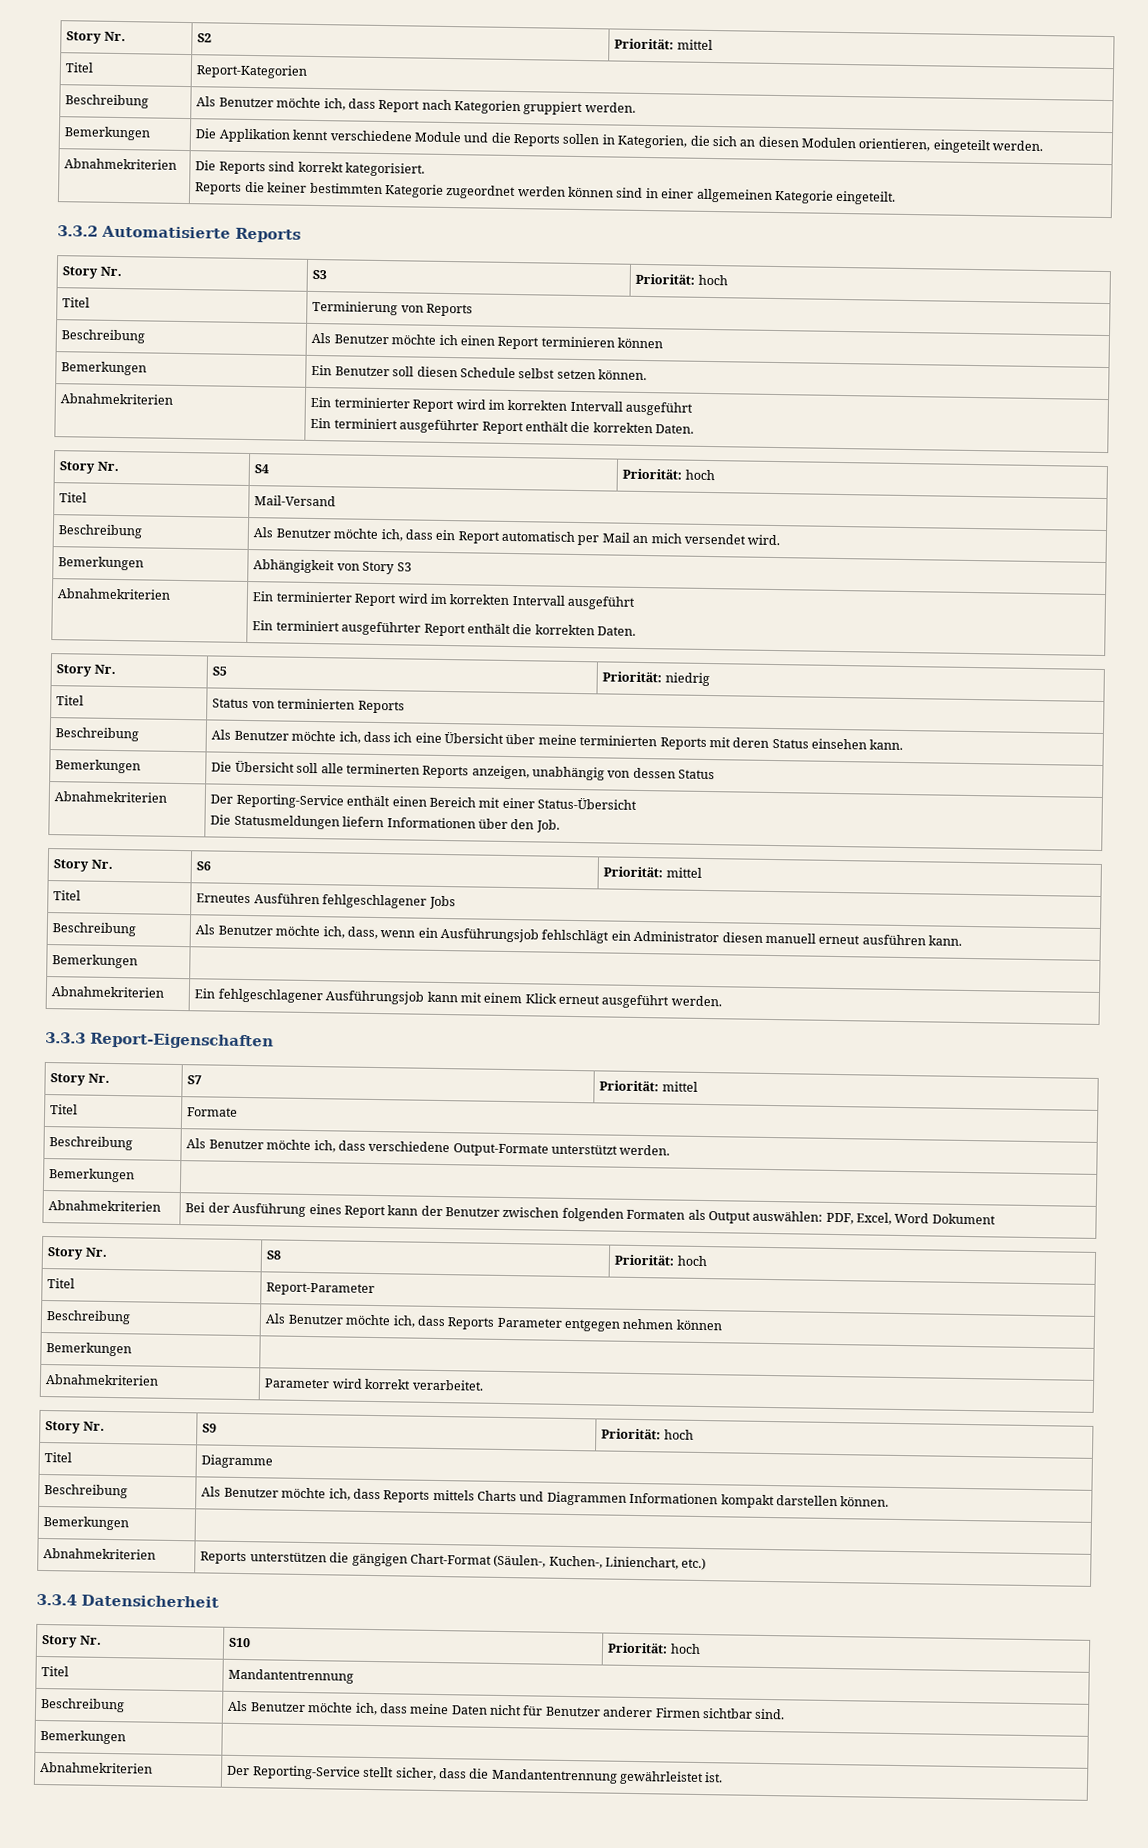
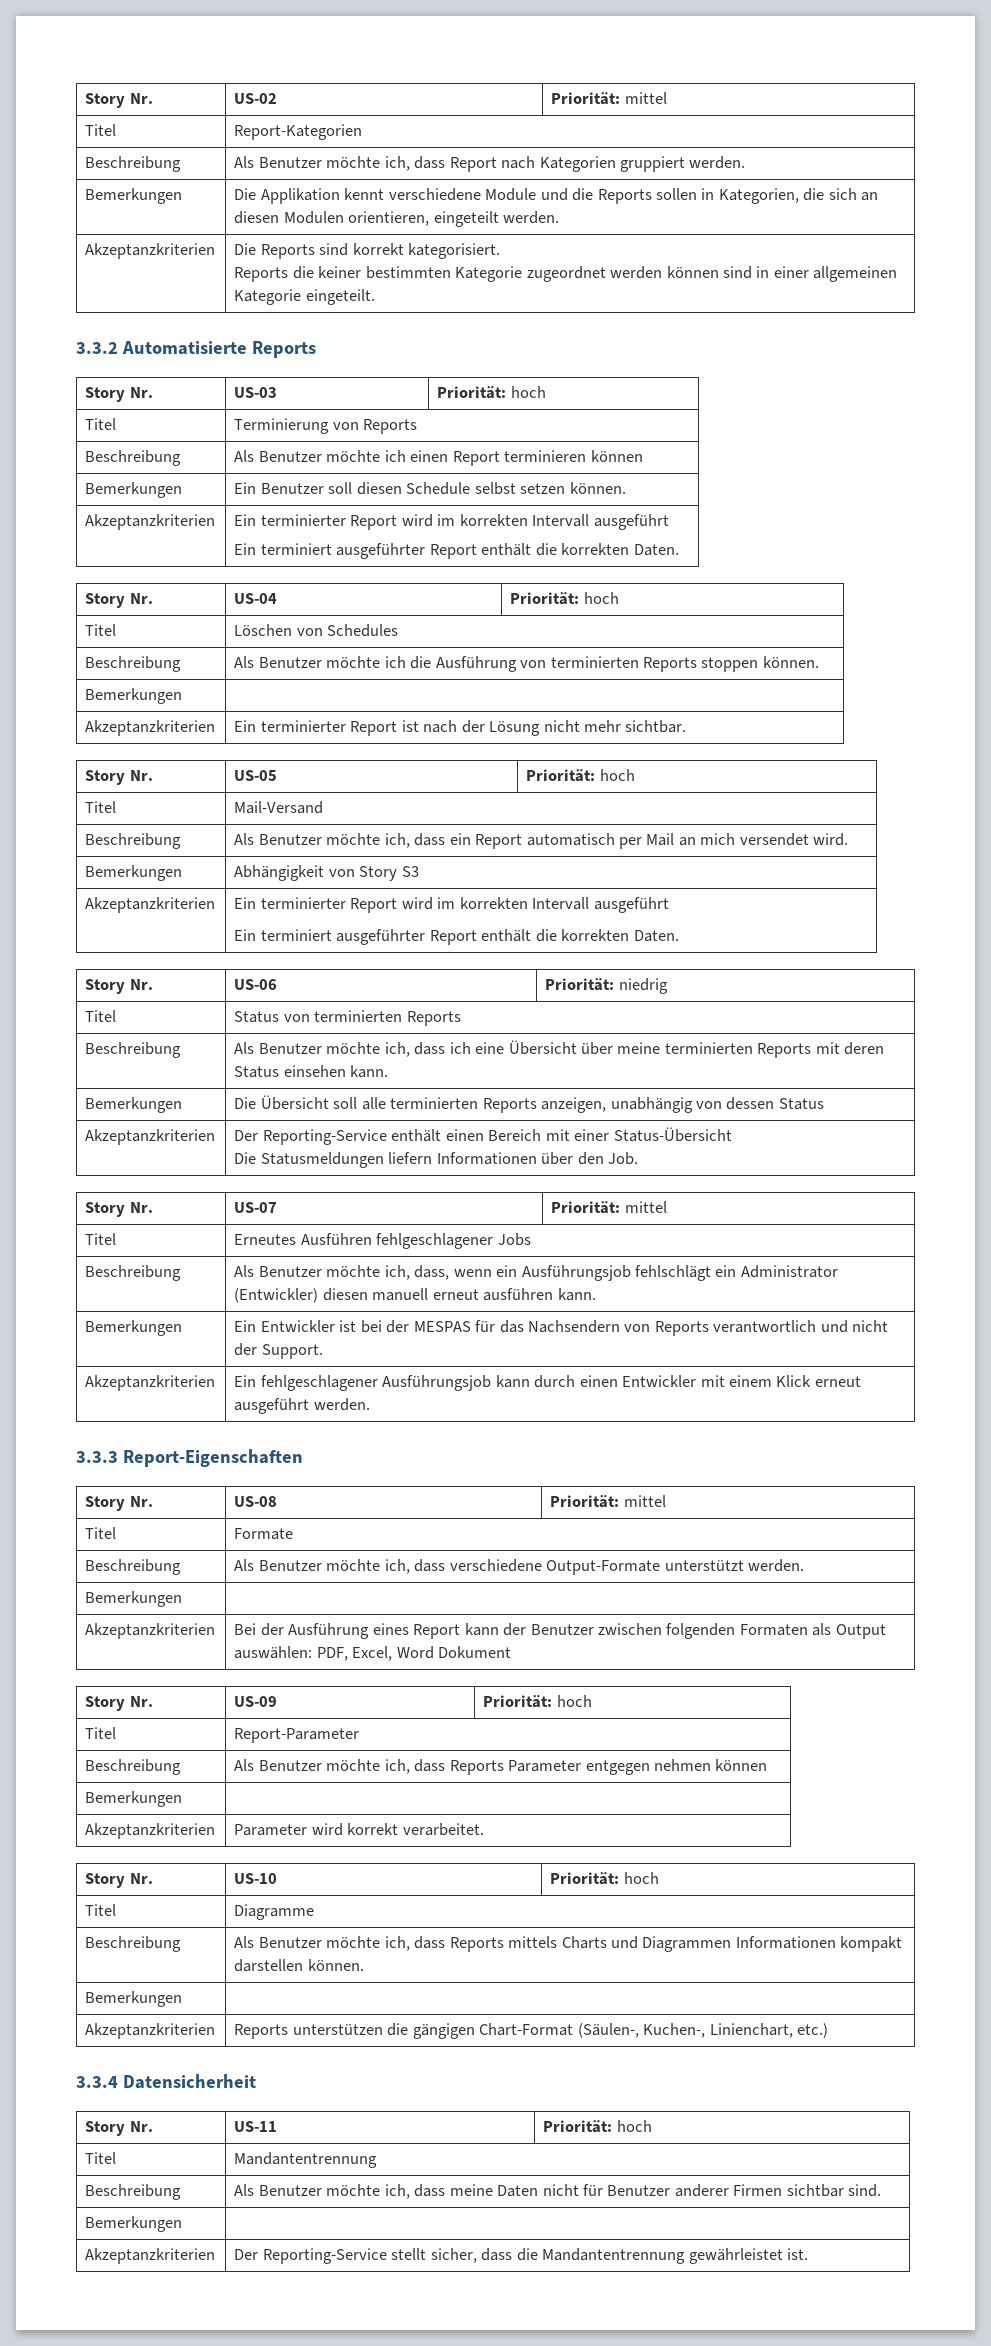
- Story Nr. | S2 | Priorität: mittel
+ Story Nr. | US-02 | Priorität: mittel
- Abnahmekriterien | Die Reports sind korrekt kategorisiert.
+ Akzeptanzkriterien | Die Reports sind korrekt kategorisiert.
- Story Nr. | S3 | Priorität: hoch
+ Story Nr. | US-03 | Priorität: hoch
  Bemerkungen | Ein Benutzer soll diesen Schedule selbst setzen können.
- Abnahmekriterien | Ein terminierter Report wird im korrekten Intervall ausgeführt
+ Akzeptanzkriterien | Ein terminierter Report wird im korrekten Intervall ausgeführt
- Story Nr. | S4 | Priorität: hoch
+ Story Nr. | US-04 | Priorität: hoch
+ Titel | Löschen von Schedules
+ Beschreibung | Als Benutzer möchte ich die Ausführung von terminierten Reports stoppen können.
+ Bemerkungen |
+ Akzeptanzkriterien | Ein terminierter Report ist nach der Lösung nicht mehr sichtbar.
+ Story Nr. | US-05 | Priorität: hoch
  Bemerkungen | Abhängigkeit von Story S3
- Abnahmekriterien | Ein terminierter Report wird im korrekten Intervall ausgeführt
+ Akzeptanzkriterien | Ein terminierter Report wird im korrekten Intervall ausgeführt
- Story Nr. | S5 | Priorität: niedrig
+ Story Nr. | US-06 | Priorität: niedrig
- Bemerkungen | Die Übersicht soll alle terminerten Reports anzeigen, unabhängig von dessen Status
+ Bemerkungen | Die Übersicht soll alle terminierten Reports anzeigen, unabhängig von dessen Status
- Abnahmekriterien | Der Reporting-Service enthält einen Bereich mit einer Status-Übersicht
+ Akzeptanzkriterien | Der Reporting-Service enthält einen Bereich mit einer Status-Übersicht
- Story Nr. | S6 | Priorität: mittel
+ Story Nr. | US-07 | Priorität: mittel
- Beschreibung | Als Benutzer möchte ich, dass, wenn ein Ausführungsjob fehlschlägt ein Administrator diesen manuell erneut ausführen kann.
- Bemerkungen |
- Abnahmekriterien | Ein fehlgeschlagener Ausführungsjob kann mit einem Klick erneut ausgeführt werden.
+ Beschreibung | Als Benutzer möchte ich, dass, wenn ein Ausführungsjob fehlschlägt ein Administrator (Entwickler) diesen manuell erneut ausführen kann.
+ Bemerkungen | Ein Entwickler ist bei der MESPAS für das Nachsendern von Reports verantwortlich und nicht der Support.
+ Akzeptanzkriterien | Ein fehlgeschlagener Ausführungsjob kann durch einen Entwickler mit einem Klick erneut ausgeführt werden.
- Story Nr. | S7 | Priorität: mittel
+ Story Nr. | US-08 | Priorität: mittel
- Abnahmekriterien | Bei der Ausführung eines Report kann der Benutzer zwischen folgenden Formaten als Output auswählen: PDF, Excel, Word Dokument
+ Akzeptanzkriterien | Bei der Ausführung eines Report kann der Benutzer zwischen folgenden Formaten als Output auswählen: PDF, Excel, Word Dokument
- Story Nr. | S8 | Priorität: hoch
+ Story Nr. | US-09 | Priorität: hoch
- Abnahmekriterien | Parameter wird korrekt verarbeitet.
+ Akzeptanzkriterien | Parameter wird korrekt verarbeitet.
- Story Nr. | S9 | Priorität: hoch
+ Story Nr. | US-10 | Priorität: hoch
- Abnahmekriterien | Reports unterstützen die gängigen Chart-Format (Säulen-, Kuchen-, Linienchart, etc.)
+ Akzeptanzkriterien | Reports unterstützen die gängigen Chart-Format (Säulen-, Kuchen-, Linienchart, etc.)
- Story Nr. | S10 | Priorität: hoch
+ Story Nr. | US-11 | Priorität: hoch
- Abnahmekriterien | Der Reporting-Service stellt sicher, dass die Mandantentrennung gewährleistet ist.
+ Akzeptanzkriterien | Der Reporting-Service stellt sicher, dass die Mandantentrennung gewährleistet ist.

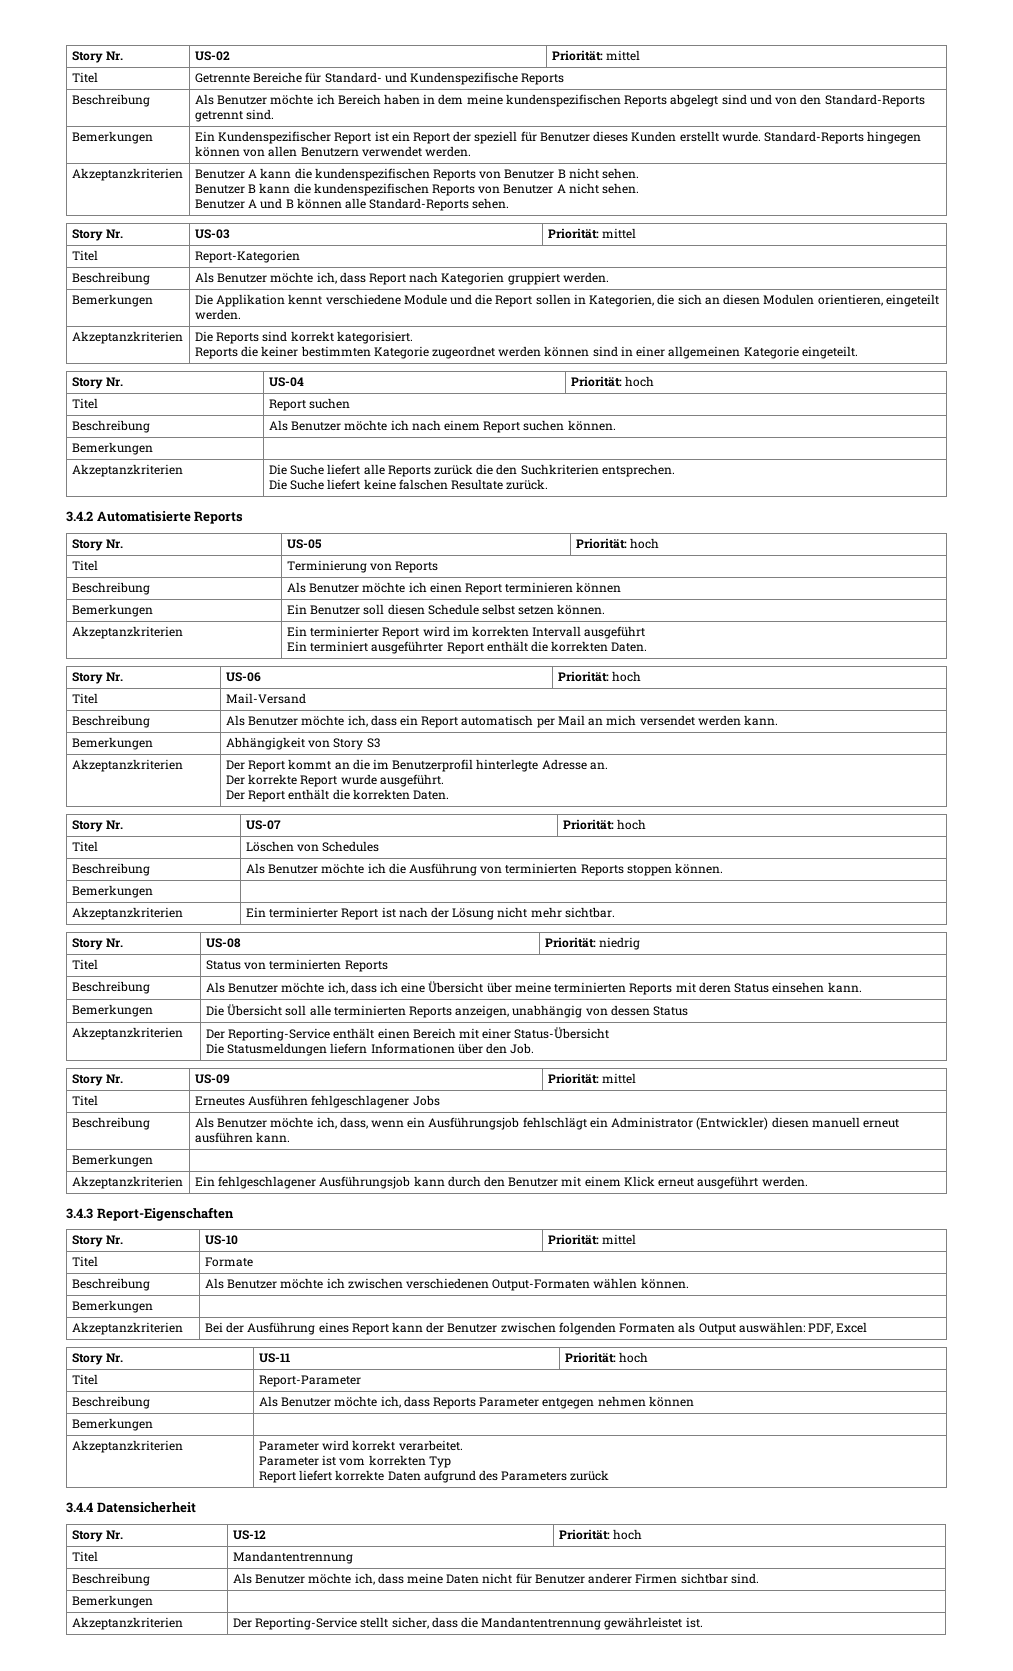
+ Titel | Getrennte Bereiche für Standard- und Kundenspezifische Reports
+ Beschreibung | Als Benutzer möchte ich Bereich haben in dem meine kundenspezifischen Reports abgelegt sind und von den Standard-Reports getrennt sind.
+ Bemerkungen | Ein Kundenspezifischer Report ist ein Report der speziell für Benutzer dieses Kunden erstellt wurde. Standard-Reports hingegen können von allen Benutzern verwendet werden.
+ Akzeptanzkriterien | Benutzer A kann die kundenspezifischen Reports von Benutzer B nicht sehen.
+ Benutzer B kann die kundenspezifischen Reports von Benutzer A nicht sehen.
+ Benutzer A und B können alle Standard-Reports sehen.
+ Story Nr. | US-03 | Priorität: mittel
- Bemerkungen | Die Applikation kennt verschiedene Module und die Reports sollen in Kategorien, die sich an diesen Modulen orientieren, eingeteilt werden.
+ Bemerkungen | Die Applikation kennt verschiedene Module und die Report sollen in Kategorien, die sich an diesen Modulen orientieren, eingeteilt werden.
- 3.3.2 Automatisierte Reports
+ Story Nr. | US-04 | Priorität: hoch
+ Titel | Report suchen
+ Beschreibung | Als Benutzer möchte ich nach einem Report suchen können.
+ Bemerkungen |
+ Akzeptanzkriterien | Die Suche liefert alle Reports zurück die den Suchkriterien entsprechen.
+ Die Suche liefert keine falschen Resultate zurück.
+ 3.4.2 Automatisierte Reports
- Story Nr. | US-03 | Priorität: hoch
+ Story Nr. | US-05 | Priorität: hoch
- Story Nr. | US-04 | Priorität: hoch
+ Story Nr. | US-06 | Priorität: hoch
+ Titel | Mail-Versand
+ Beschreibung | Als Benutzer möchte ich, dass ein Report automatisch per Mail an mich versendet werden kann.
+ Bemerkungen | Abhängigkeit von Story S3
+ Akzeptanzkriterien | Der Report kommt an die im Benutzerprofil hinterlegte Adresse an.
+ Der korrekte Report wurde ausgeführt.
+ Der Report enthält die korrekten Daten.
+ Story Nr. | US-07 | Priorität: hoch
- Story Nr. | US-05 | Priorität: hoch
- Titel | Mail-Versand
- Beschreibung | Als Benutzer möchte ich, dass ein Report automatisch per Mail an mich versendet wird.
- Bemerkungen | Abhängigkeit von Story S3
- Akzeptanzkriterien | Ein terminierter Report wird im korrekten Intervall ausgeführt
- Ein terminiert ausgeführter Report enthält die korrekten Daten.
- Story Nr. | US-06 | Priorität: niedrig
+ Story Nr. | US-08 | Priorität: niedrig
- Story Nr. | US-07 | Priorität: mittel
+ Story Nr. | US-09 | Priorität: mittel
  Beschreibung | Als Benutzer möchte ich, dass, wenn ein Ausführungsjob fehlschlägt ein Administrator (Entwickler) diesen manuell erneut ausführen kann.
- Bemerkungen | Ein Entwickler ist bei der MESPAS für das Nachsendern von Reports verantwortlich und nicht der Support.
+ Bemerkungen |
- Akzeptanzkriterien | Ein fehlgeschlagener Ausführungsjob kann durch einen Entwickler mit einem Klick erneut ausgeführt werden.
+ Akzeptanzkriterien | Ein fehlgeschlagener Ausführungsjob kann durch den Benutzer mit einem Klick erneut ausgeführt werden.
- 3.3.3 Report-Eigenschaften
+ 3.4.3 Report-Eigenschaften
- Story Nr. | US-08 | Priorität: mittel
+ Story Nr. | US-10 | Priorität: mittel
- Beschreibung | Als Benutzer möchte ich, dass verschiedene Output-Formate unterstützt werden.
+ Beschreibung | Als Benutzer möchte ich zwischen verschiedenen Output-Formaten wählen können.
- Akzeptanzkriterien | Bei der Ausführung eines Report kann der Benutzer zwischen folgenden Formaten als Output auswählen: PDF, Excel, Word Dokument
- Story Nr. | US-09 | Priorität: hoch
+ Akzeptanzkriterien | Bei der Ausführung eines Report kann der Benutzer zwischen folgenden Formaten als Output auswählen: PDF, Excel
+ Story Nr. | US-11 | Priorität: hoch
  Akzeptanzkriterien | Parameter wird korrekt verarbeitet.
- Story Nr. | US-10 | Priorität: hoch
- Titel | Diagramme
- Beschreibung | Als Benutzer möchte ich, dass Reports mittels Charts und Diagrammen Informationen kompakt darstellen können.
- Bemerkungen |
- Akzeptanzkriterien | Reports unterstützen die gängigen Chart-Format (Säulen-, Kuchen-, Linienchart, etc.)
- 3.3.4 Datensicherheit
+ Parameter ist vom korrekten Typ
+ Report liefert korrekte Daten aufgrund des Parameters zurück
+ 3.4.4 Datensicherheit
- Story Nr. | US-11 | Priorität: hoch
+ Story Nr. | US-12 | Priorität: hoch

